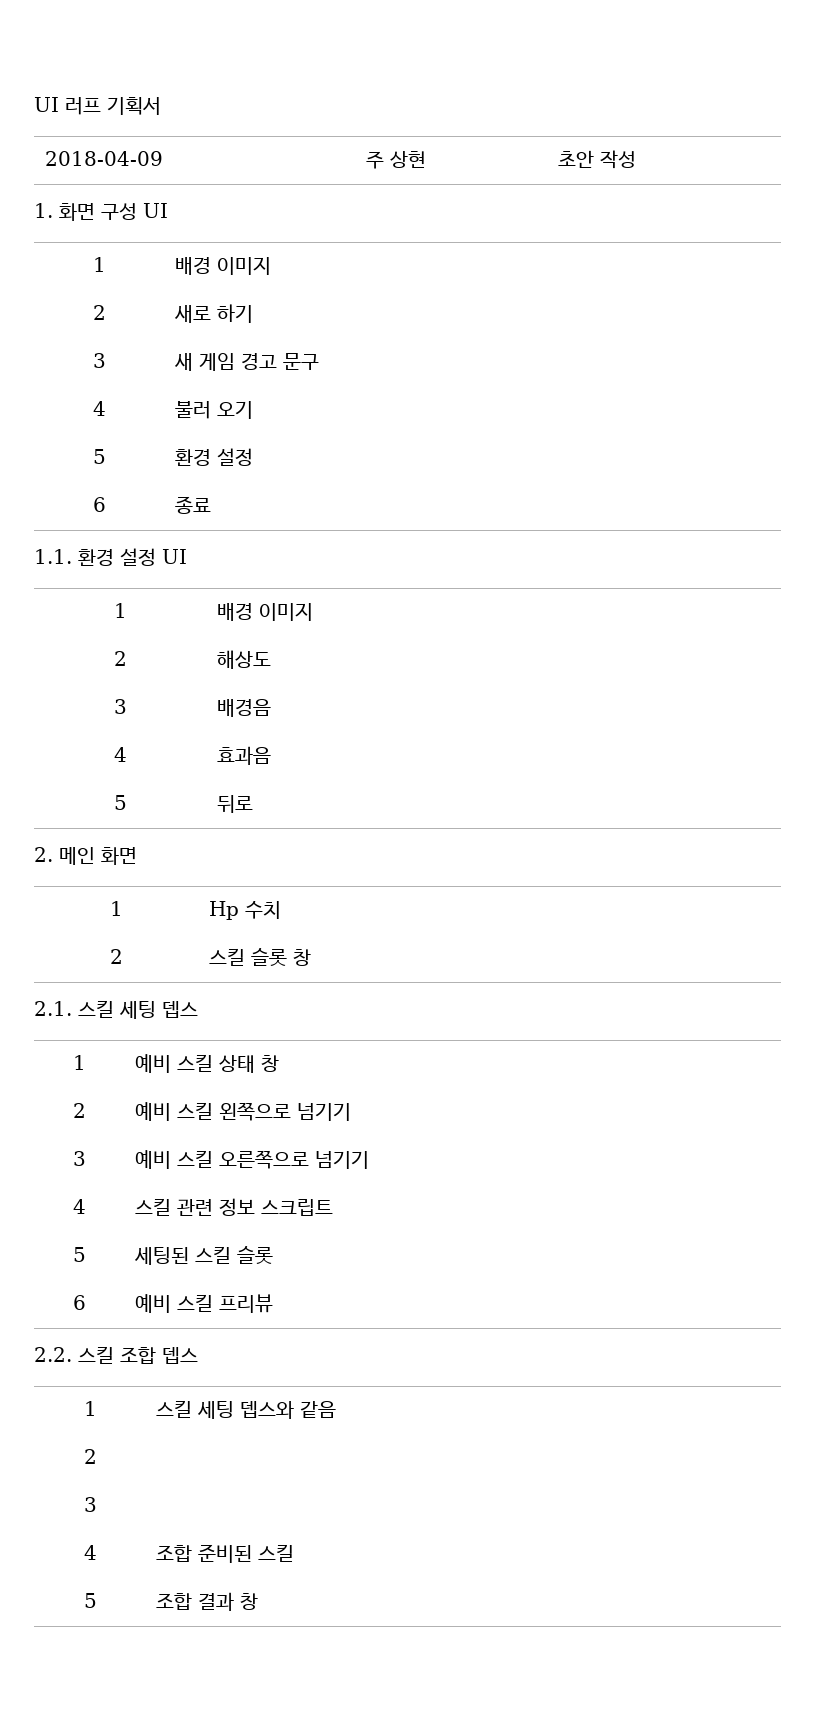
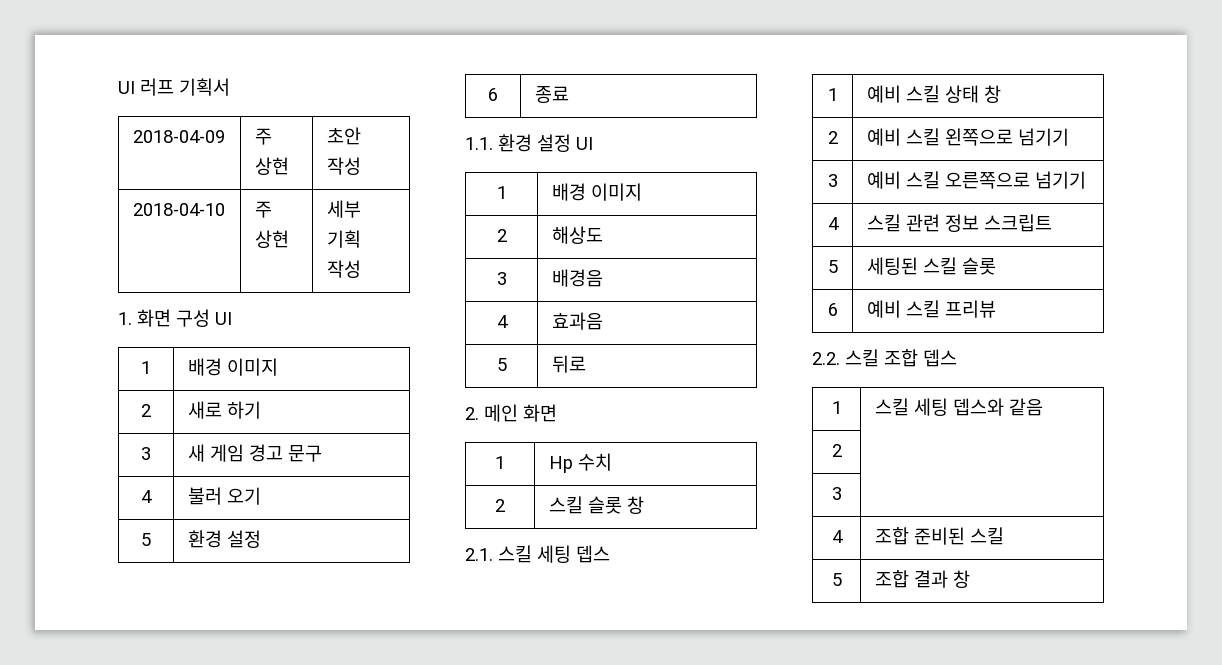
+ 2018-04-10 | 주 상현 | 세부 기획 작성

